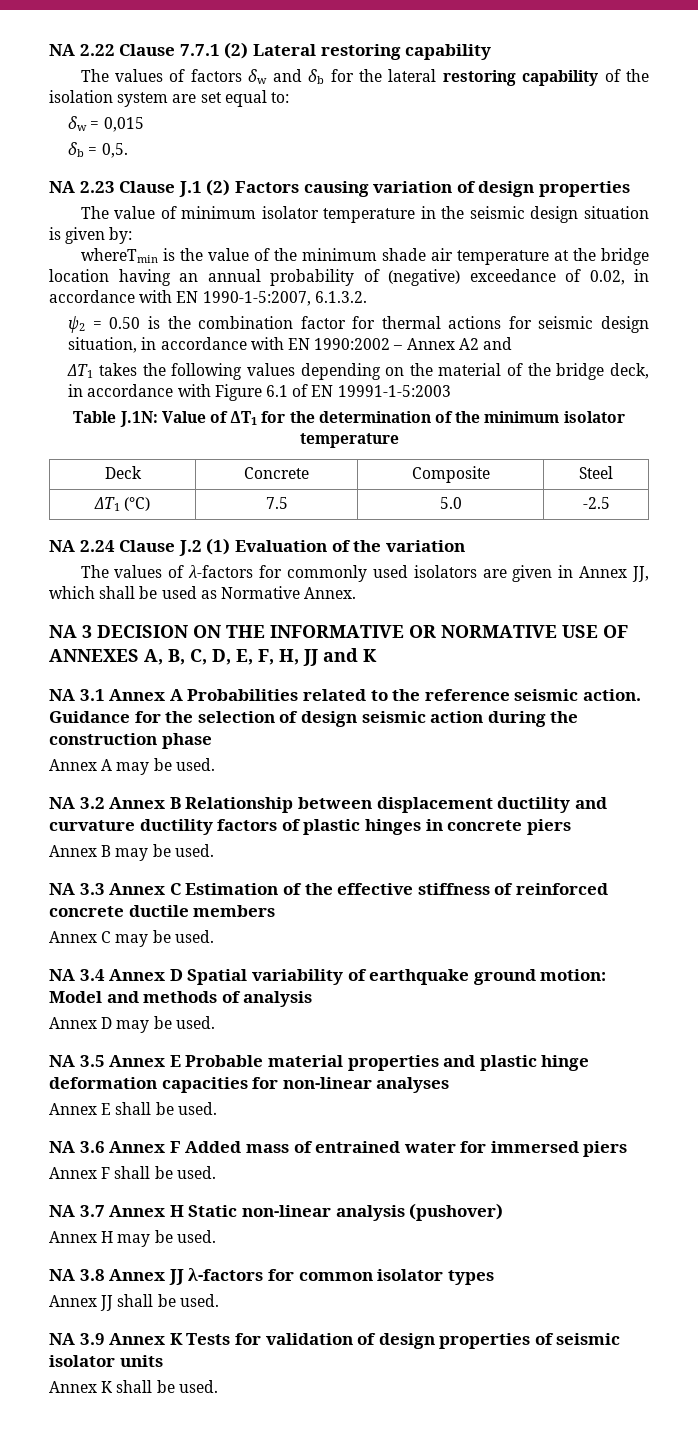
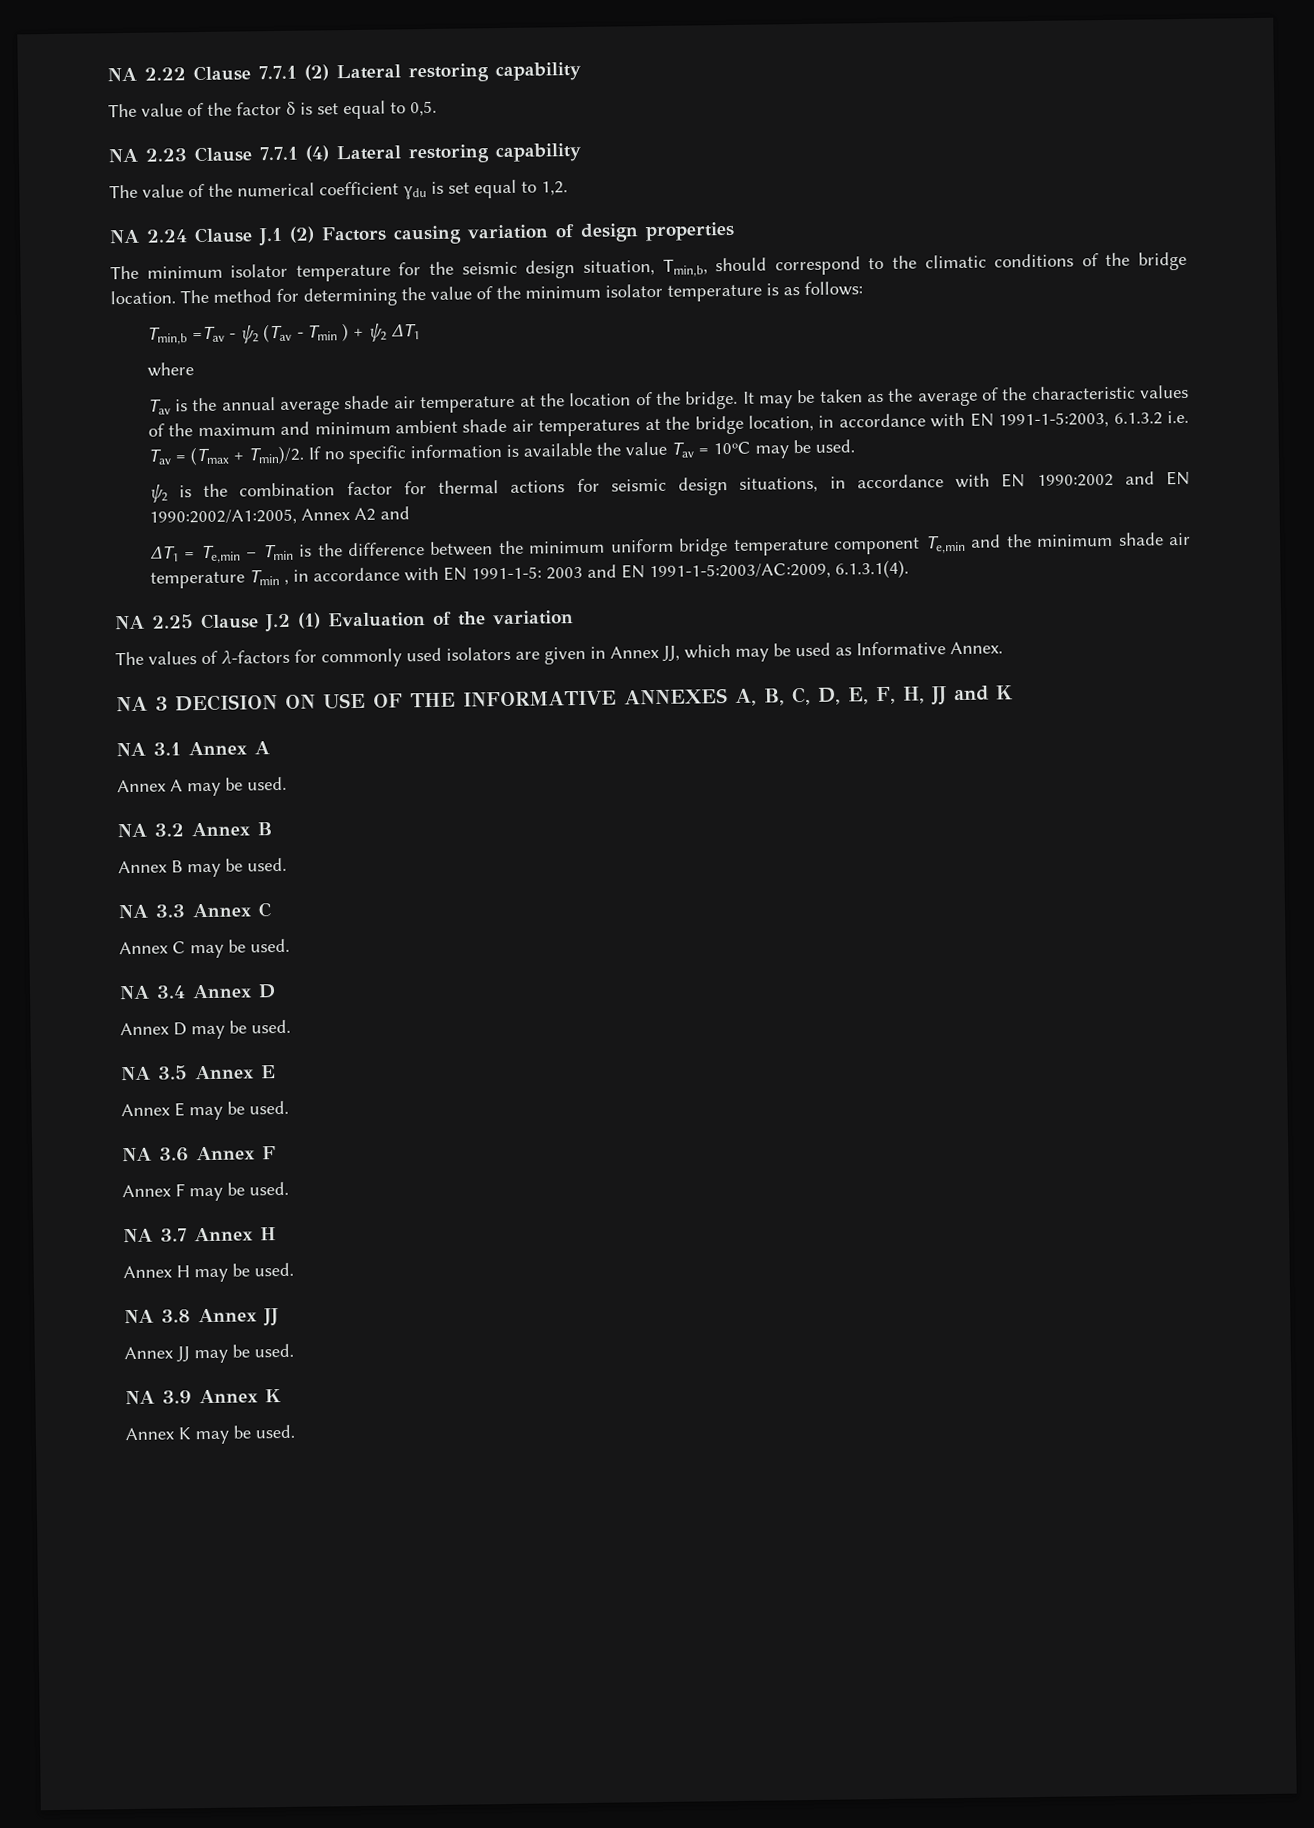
- The values of factors δw and δb for the lateral restoring capability of the isolation system are set equal to:
- δw = 0,015
- δb = 0,5.
- NA 2.23 Clause J.1 (2) Factors causing variation of design properties
+ The value of the factor δ is set equal to 0,5.
+ NA 2.23 Clause 7.7.1 (4) Lateral restoring capability
+ The value of the numerical coefficient γdu is set equal to 1,2.
+ NA 2.24 Clause J.1 (2) Factors causing variation of design properties
- The value of minimum isolator temperature in the seismic design situation is given by:
- whereTmin is the value of the minimum shade air temperature at the bridge location having an annual probability of (negative) exceedance of 0.02, in accordance with EN 1990-1-5:2007, 6.1.3.2.
- ψ2 = 0.50 is the combination factor for thermal actions for seismic design situation, in accordance with EN 1990:2002 – Annex A2 and
+ The minimum isolator temperature for the seismic design situation, Tmin,b, should correspond to the climatic conditions of the bridge location. The method for determining the value of the minimum isolator temperature is as follows:
+ Tmin,b =Tav - ψ2 (Tav - Tmin ) + ψ2 ΔT1
+ where
+ Tav is the annual average shade air temperature at the location of the bridge. It may be taken as the average of the characteristic values of the maximum and minimum ambient shade air temperatures at the bridge location, in accordance with EN 1991-1-5:2003, 6.1.3.2 i.e. Tav = (Tmax + Tmin)/2. If no specific information is available the value Tav = 10ºC may be used.
+ ψ2 is the combination factor for thermal actions for seismic design situations, in accordance with EN 1990:2002 and EN 1990:2002/A1:2005, Annex A2 and
- ΔT1 takes the following values depending on the material of the bridge deck, in accordance with Figure 6.1 of EN 19991-1-5:2003
- Table J.1N: Value of ΔT1 for the determination of the minimum isolator temperature
- Deck | Concrete | Composite | Steel
- ΔT1 (°C) | 7.5 | 5.0 | -2.5
- NA 2.24 Clause J.2 (1) Evaluation of the variation
+ ΔT1 = Te,min – Tmin is the difference between the minimum uniform bridge temperature component Te,min and the minimum shade air temperature Tmin , in accordance with EN 1991-1-5: 2003 and EN 1991-1-5:2003/AC:2009, 6.1.3.1(4).
+ NA 2.25 Clause J.2 (1) Evaluation of the variation
- The values of λ-factors for commonly used isolators are given in Annex JJ, which shall be used as Normative Annex.
+ The values of λ-factors for commonly used isolators are given in Annex JJ, which may be used as Informative Annex.
- NA 3 DECISION ON THE INFORMATIVE OR NORMATIVE USE OF ANNEXES A, B, C, D, E, F, H, JJ and K
+ NA 3 DECISION ON USE OF THE INFORMATIVE ANNEXES A, B, C, D, E, F, H, JJ and K
- NA 3.1 Annex A Probabilities related to the reference seismic action. Guidance for the selection of design seismic action during the construction phase
+ NA 3.1 Annex A
- NA 3.2 Annex B Relationship between displacement ductility and curvature ductility factors of plastic hinges in concrete piers
+ NA 3.2 Annex B
- NA 3.3 Annex C Estimation of the effective stiffness of reinforced concrete ductile members
+ NA 3.3 Annex C
- NA 3.4 Annex D Spatial variability of earthquake ground motion: Model and methods of analysis
+ NA 3.4 Annex D
- NA 3.5 Annex E Probable material properties and plastic hinge deformation capacities for non-linear analyses
- Annex E shall be used.
+ NA 3.5 Annex E
+ Annex E may be used.
- NA 3.6 Annex F Added mass of entrained water for immersed piers
- Annex F shall be used.
+ NA 3.6 Annex F
+ Annex F may be used.
- NA 3.7 Annex H Static non-linear analysis (pushover)
+ NA 3.7 Annex H
- NA 3.8 Annex JJ λ-factors for common isolator types
- Annex JJ shall be used.
+ NA 3.8 Annex JJ
+ Annex JJ may be used.
- NA 3.9 Annex K Tests for validation of design properties of seismic isolator units
- Annex K shall be used.
+ NA 3.9 Annex K
+ Annex K may be used.

